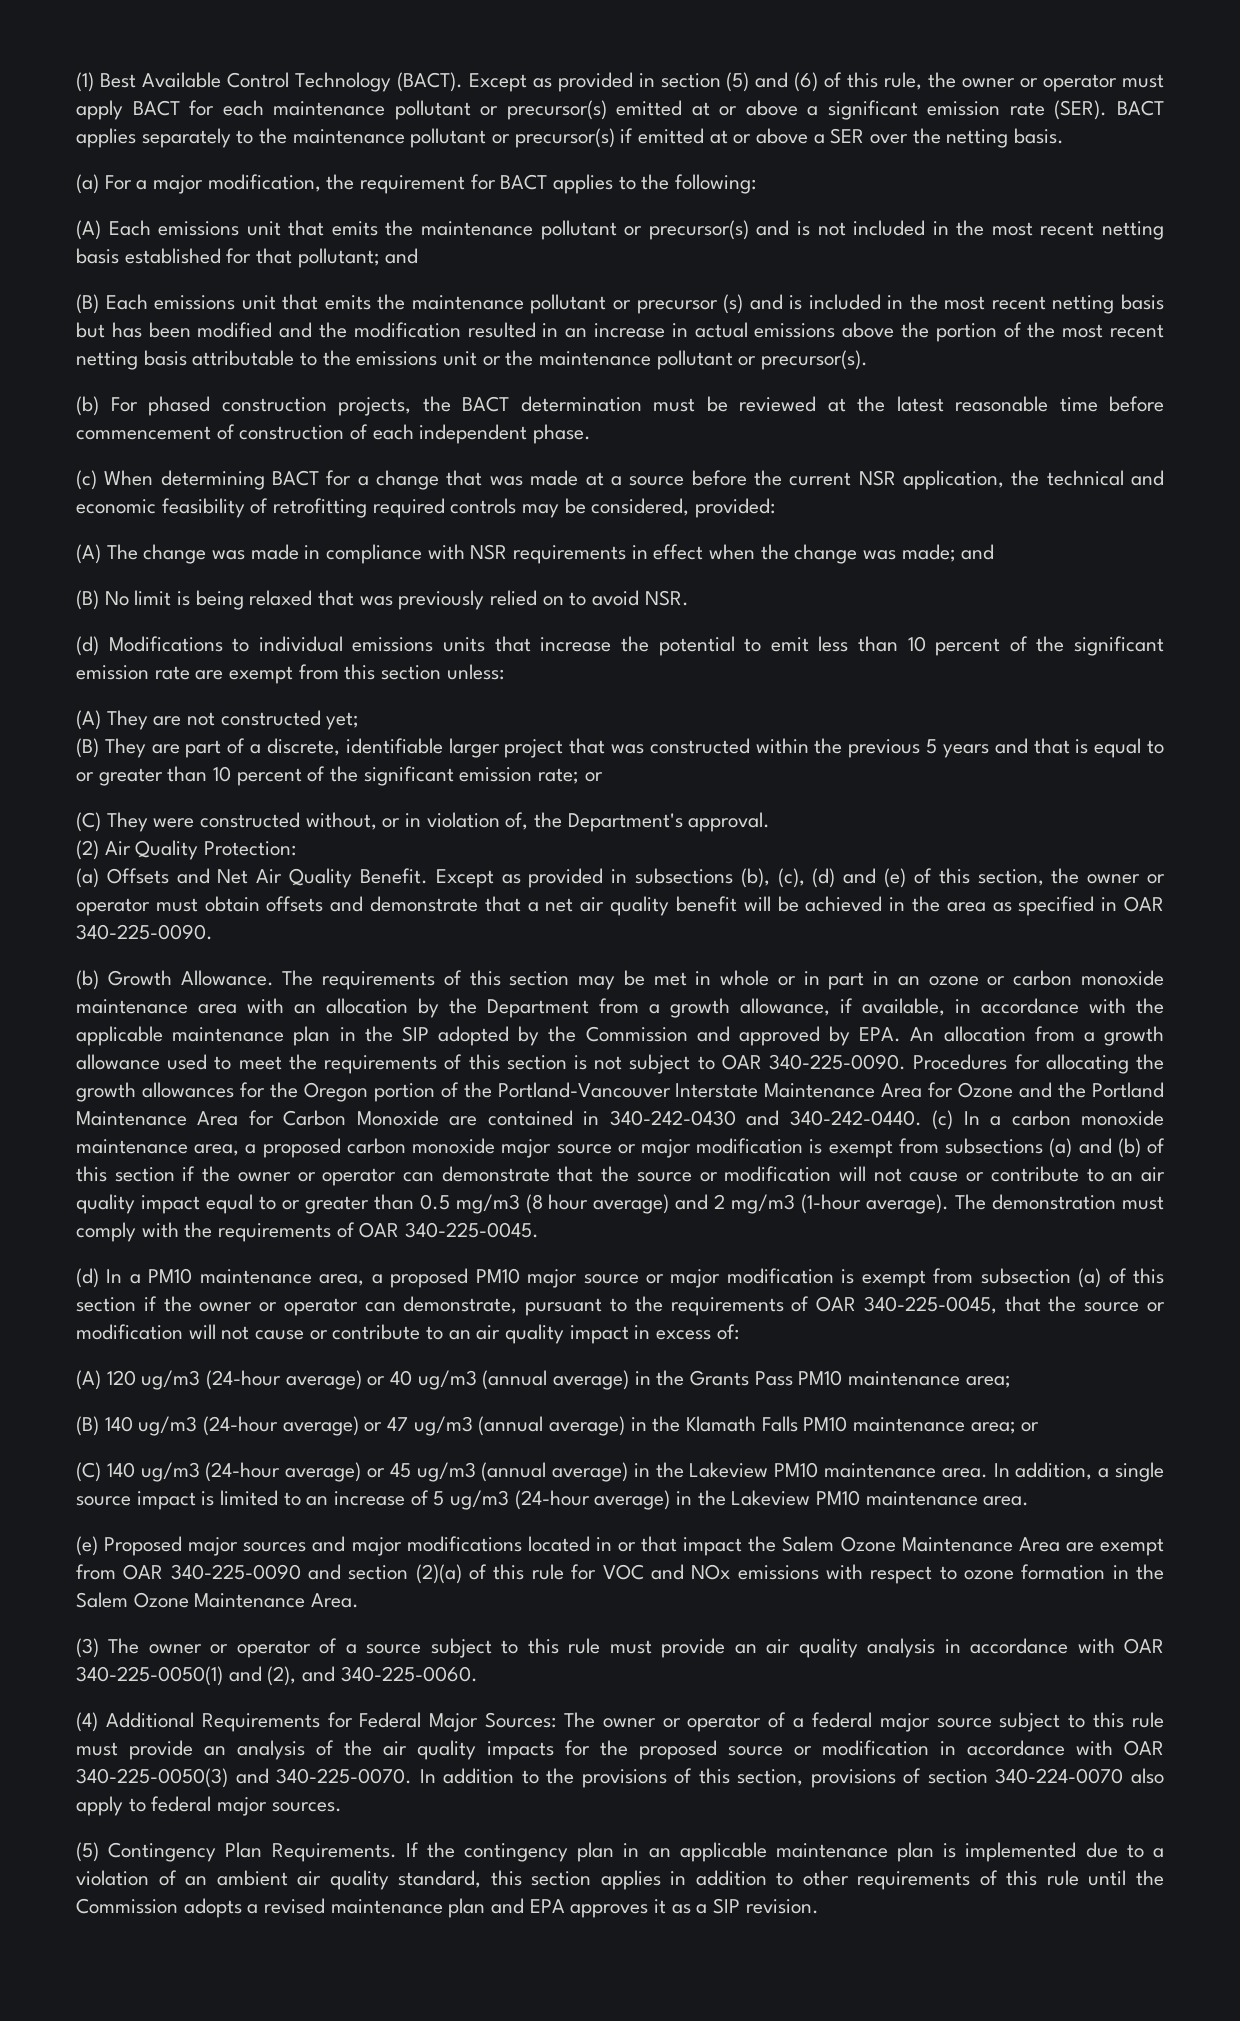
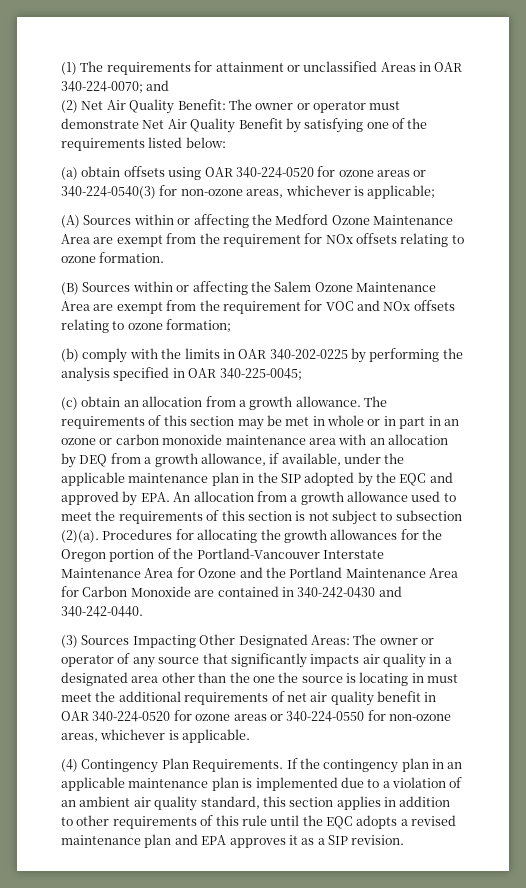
- (1) Best Available Control Technology (BACT). Except as provided in section (5) and (6) of this rule, the owner or operator must apply BACT for each maintenance pollutant or precursor(s) emitted at or above a significant emission rate (SER). BACT applies separately to the maintenance pollutant or precursor(s) if emitted at or above a SER over the netting basis.
- (a) For a major modification, the requirement for BACT applies to the following:
- (A) Each emissions unit that emits the maintenance pollutant or precursor(s) and is not included in the most recent netting basis established for that pollutant; and
- (B) Each emissions unit that emits the maintenance pollutant or precursor (s) and is included in the most recent netting basis but has been modified and the modification resulted in an increase in actual emissions above the portion of the most recent netting basis attributable to the emissions unit or the maintenance pollutant or precursor(s).
- (b) For phased construction projects, the BACT determination must be reviewed at the latest reasonable time before commencement of construction of each independent phase.
- (c) When determining BACT for a change that was made at a source before the current NSR application, the technical and economic feasibility of retrofitting required controls may be considered, provided:
- (A) The change was made in compliance with NSR requirements in effect when the change was made; and
- (B) No limit is being relaxed that was previously relied on to avoid NSR.
- (d) Modifications to individual emissions units that increase the potential to emit less than 10 percent of the significant emission rate are exempt from this section unless:
- (A) They are not constructed yet;
- (B) They are part of a discrete, identifiable larger project that was constructed within the previous 5 years and that is equal to or greater than 10 percent of the significant emission rate; or
- (C) They were constructed without, or in violation of, the Department's approval.
- (2) Air Quality Protection:
- (a) Offsets and Net Air Quality Benefit. Except as provided in subsections (b), (c), (d) and (e) of this section, the owner or operator must obtain offsets and demonstrate that a net air quality benefit will be achieved in the area as specified in OAR 340-225-0090.
- (b) Growth Allowance.
+ (1) The requirements for attainment or unclassified Areas in OAR 340-224-0070; and
+ (2) Net Air Quality Benefit: The owner or operator must demonstrate Net Air Quality Benefit by satisfying one of the requirements listed below:
+ (a) obtain offsets using OAR 340-224-0520 for ozone areas or 340-224-0540(3) for non-ozone areas, whichever is applicable;
+ (A) Sources within or affecting the Medford Ozone Maintenance Area are exempt from the requirement for NOx offsets relating to ozone formation.
+ (B) Sources within or affecting the Salem Ozone Maintenance Area are exempt from the requirement for VOC and NOx offsets relating to ozone formation;
+ (b) comply with the limits in OAR 340-202-0225 by performing the analysis specified in OAR 340-225-0045;
+ (c) obtain an allocation from a growth allowance.
- The requirements of this section may be met in whole or in part in an ozone or carbon monoxide maintenance area with an allocation by the Department from a growth allowance, if available, in accordance with the applicable maintenance plan in the SIP adopted by the Commission and approved by EPA. An allocation from a growth allowance used to meet the requirements of this section is not subject to OAR 340-225-0090.
+ The requirements of this section may be met in whole or in part in an ozone or carbon monoxide maintenance area with an allocation by DEQ from a growth allowance, if available, under the applicable maintenance plan in the SIP adopted by the EQC and approved by EPA. An allocation from a growth allowance used to meet the requirements of this section is not subject to subsection (2)(a).
- Procedures for allocating the growth allowances for the Oregon portion of the Portland-Vancouver Interstate Maintenance Area for Ozone and the Portland Maintenance Area for Carbon Monoxide are contained in 340-242-0430 and 340-242-0440. (c) In a carbon monoxide maintenance area, a proposed carbon monoxide major source or major modification is exempt from subsections (a) and (b) of this section if the owner or operator can demonstrate that the source or modification will not cause or contribute to an air quality impact equal to or greater than 0.5 mg/m3 (8 hour average) and 2 mg/m3 (1-hour average). The demonstration must comply with the requirements of OAR 340-225-0045.
- (d) In a PM10 maintenance area, a proposed PM10 major source or major modification is exempt from subsection (a) of this section if the owner or operator can demonstrate, pursuant to the requirements of OAR 340-225-0045, that the source or modification will not cause or contribute to an air quality impact in excess of:
- (A) 120 ug/m3 (24-hour average) or 40 ug/m3 (annual average) in the Grants Pass PM10 maintenance area;
- (B) 140 ug/m3 (24-hour average) or 47 ug/m3 (annual average) in the Klamath Falls PM10 maintenance area; or
- (C) 140 ug/m3 (24-hour average) or 45 ug/m3 (annual average) in the Lakeview PM10 maintenance area. In addition, a single source impact is limited to an increase of 5 ug/m3 (24-hour average) in the Lakeview PM10 maintenance area.
- (e) Proposed major sources and major modifications located in or that impact the Salem Ozone Maintenance Area are exempt from OAR 340-225-0090 and section (2)(a) of this rule for VOC and NOx emissions with respect to ozone formation in the Salem Ozone Maintenance Area.
- (3) The owner or operator of a source subject to this rule must provide an air quality analysis in accordance with OAR 340-225-0050(1) and (2), and 340-225-0060.
- (4) Additional Requirements for Federal Major Sources: The owner or operator of a federal major source subject to this rule must provide an analysis of the air quality impacts for the proposed source or modification in accordance with OAR 340-225-0050(3) and 340-225-0070. In addition to the provisions of this section, provisions of section 340-224-0070 also apply to federal major sources.
- (5) Contingency Plan Requirements.
+ Procedures for allocating the growth allowances for the Oregon portion of the Portland-Vancouver Interstate Maintenance Area for Ozone and the Portland Maintenance Area for Carbon Monoxide are contained in 340-242-0430 and 340-242-0440.
+ (3) Sources Impacting Other Designated Areas: The owner or operator of any source that significantly impacts air quality in a designated area other than the one the source is locating in must meet the additional requirements of net air quality benefit in OAR 340-224-0520 for ozone areas or 340-224-0550 for non-ozone areas, whichever is applicable.
+ (4) Contingency Plan Requirements.
- If the contingency plan in an applicable maintenance plan is implemented due to a violation of an ambient air quality standard, this section applies in addition to other requirements of this rule until the Commission adopts a revised maintenance plan and EPA approves it as a SIP revision.
+ If the contingency plan in an applicable maintenance plan is implemented due to a violation of an ambient air quality standard, this section applies in addition to other requirements of this rule until the EQC adopts a revised maintenance plan and EPA approves it as a SIP revision.

